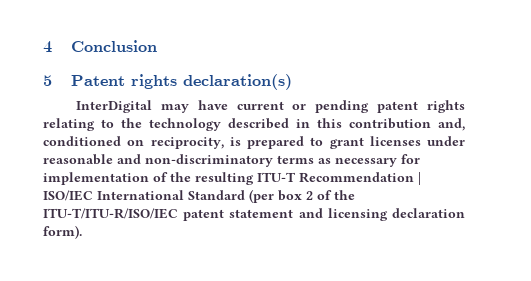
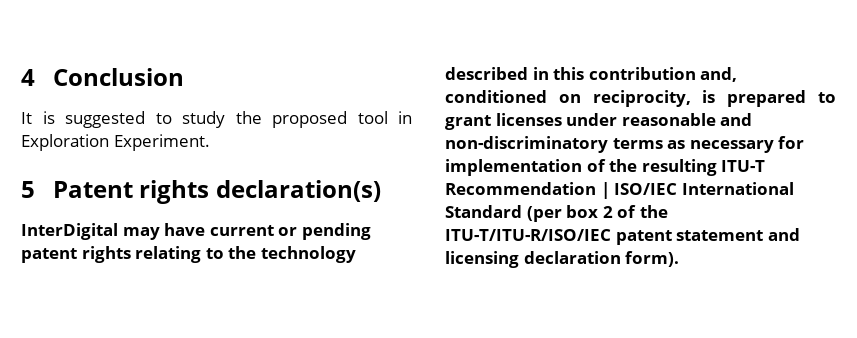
+ It is suggested to study the proposed tool in Exploration Experiment.

